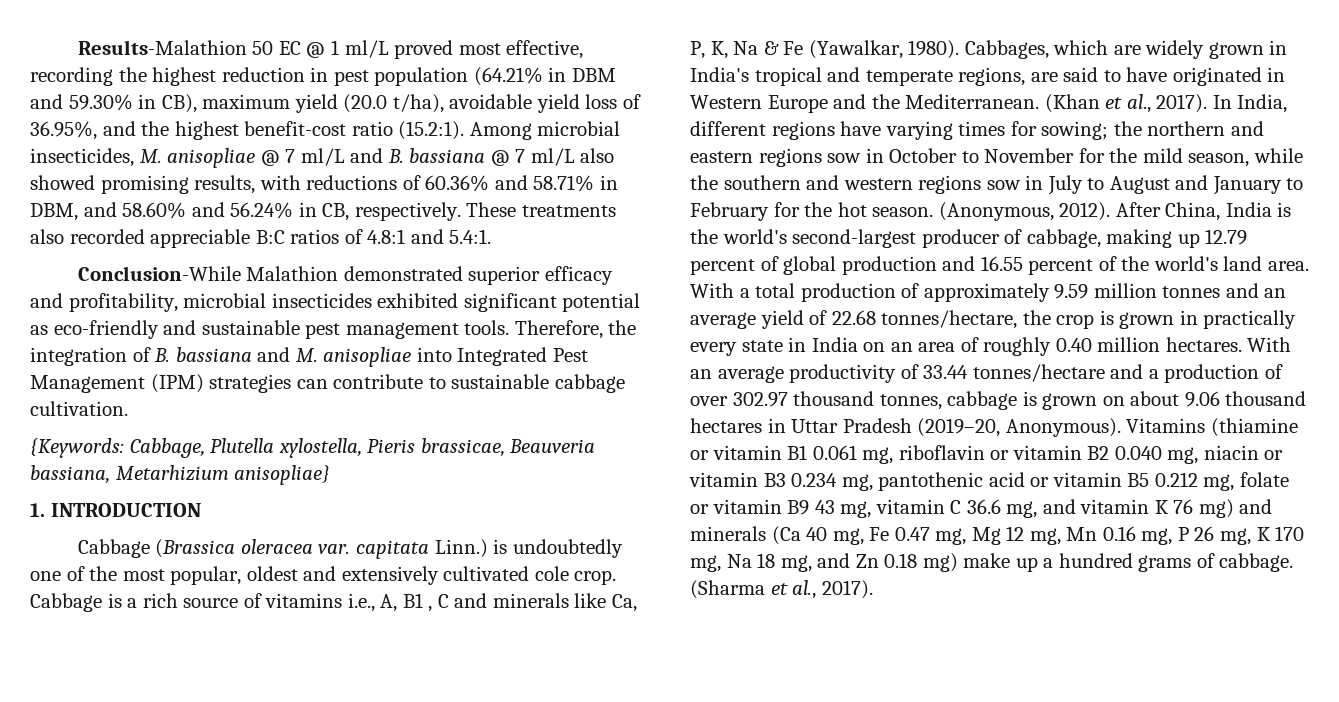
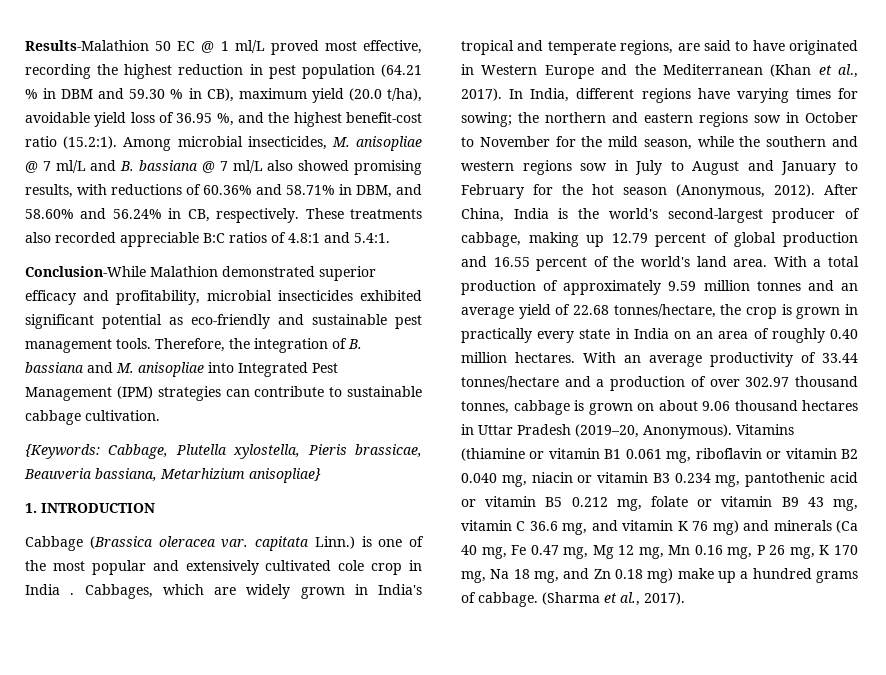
- Results-Malathion 50 EC @ 1 ml/L proved most effective, recording the highest reduction in pest population (64.21% in DBM and 59.30% in CB), maximum yield (20.0 t/ha), avoidable yield loss of 36.95%, and the highest benefit-cost ratio (15.2:1). Among microbial insecticides, M. anisopliae @ 7 ml/L and B. bassiana @ 7 ml/L also showed promising results, with reductions of 60.36% and 58.71% in DBM, and 58.60% and 56.24% in CB, respectively.
+ Results-Malathion 50 EC @ 1 ml/L proved most effective, recording the highest reduction in pest population (64.21 % in DBM and 59.30 % in CB), maximum yield (20.0 t/ha), avoidable yield loss of 36.95 %, and the highest benefit-cost ratio (15.2:1). Among microbial insecticides, M. anisopliae @ 7 ml/L and B. bassiana @ 7 ml/L also showed promising results, with reductions of 60.36% and 58.71% in DBM, and 58.60% and 56.24% in CB, respectively.
- Cabbage (Brassica oleracea var. capitata Linn.) is undoubtedly one of the most popular, oldest and extensively cultivated cole crop. Cabbage is a rich source of vitamins i.e., A, B1 , C and minerals like Ca, P, K, Na & Fe (Yawalkar, 1980).
+ Cabbage (Brassica oleracea var. capitata Linn.) is one of the most popular and extensively cultivated cole crop in India .
- Cabbages, which are widely grown in India's tropical and temperate regions, are said to have originated in Western Europe and the Mediterranean. (Khan et al., 2017).
+ Cabbages, which are widely grown in India's tropical and temperate regions, are said to have originated in Western Europe and the Mediterranean (Khan et al., 2017).
- In India, different regions have varying times for sowing; the northern and eastern regions sow in October to November for the mild season, while the southern and western regions sow in July to August and January to February for the hot season. (Anonymous, 2012).
+ In India, different regions have varying times for sowing; the northern and eastern regions sow in October to November for the mild season, while the southern and western regions sow in July to August and January to February for the hot season (Anonymous, 2012).

